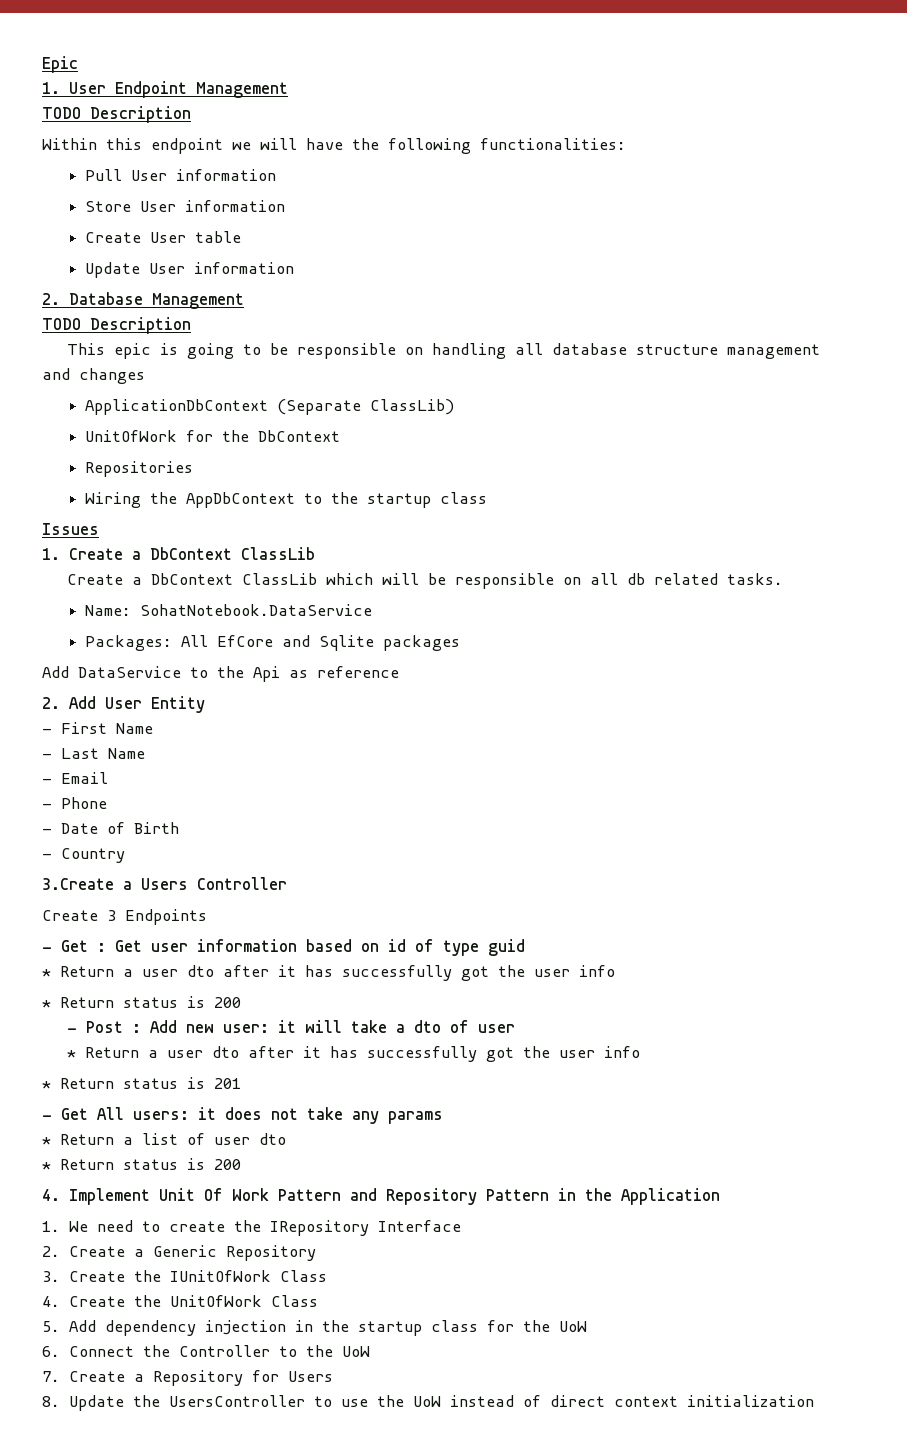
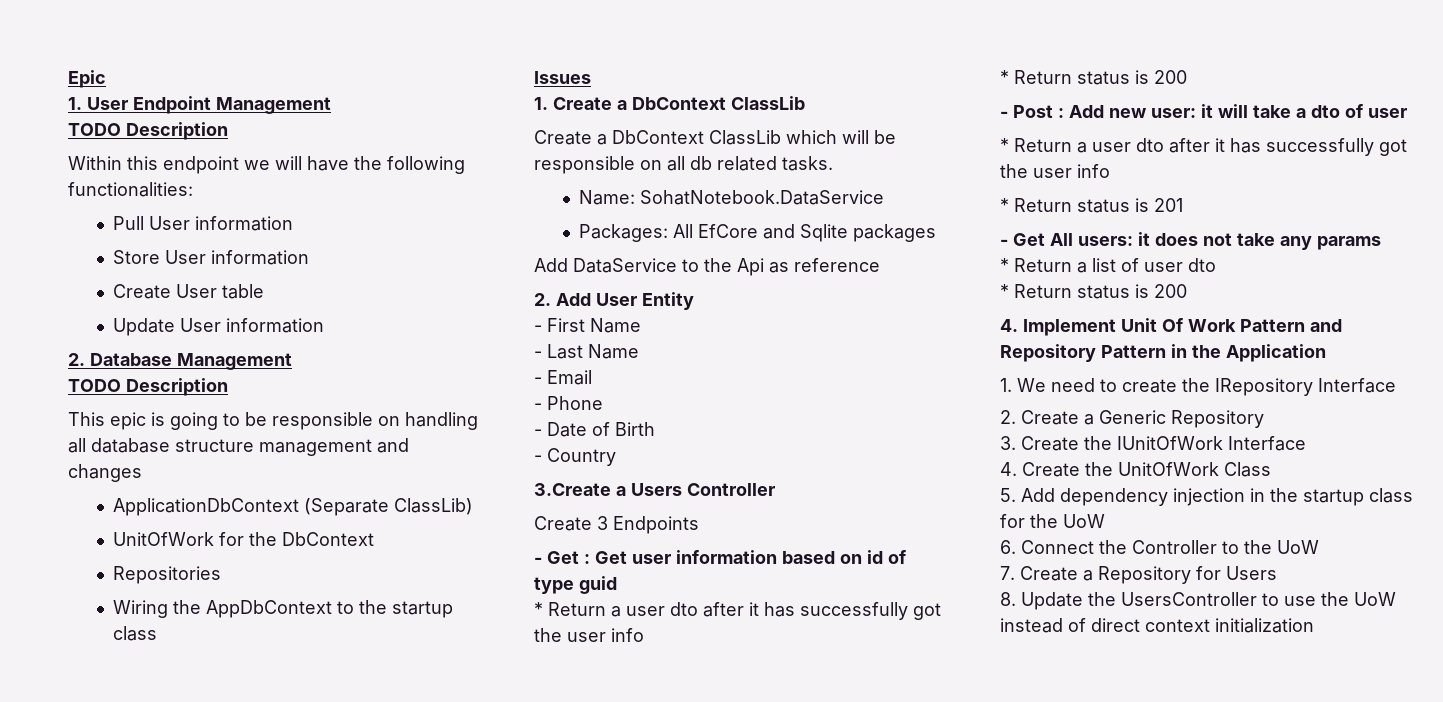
- 3. Create the IUnitOfWork Class
+ 3. Create the IUnitOfWork Interface

